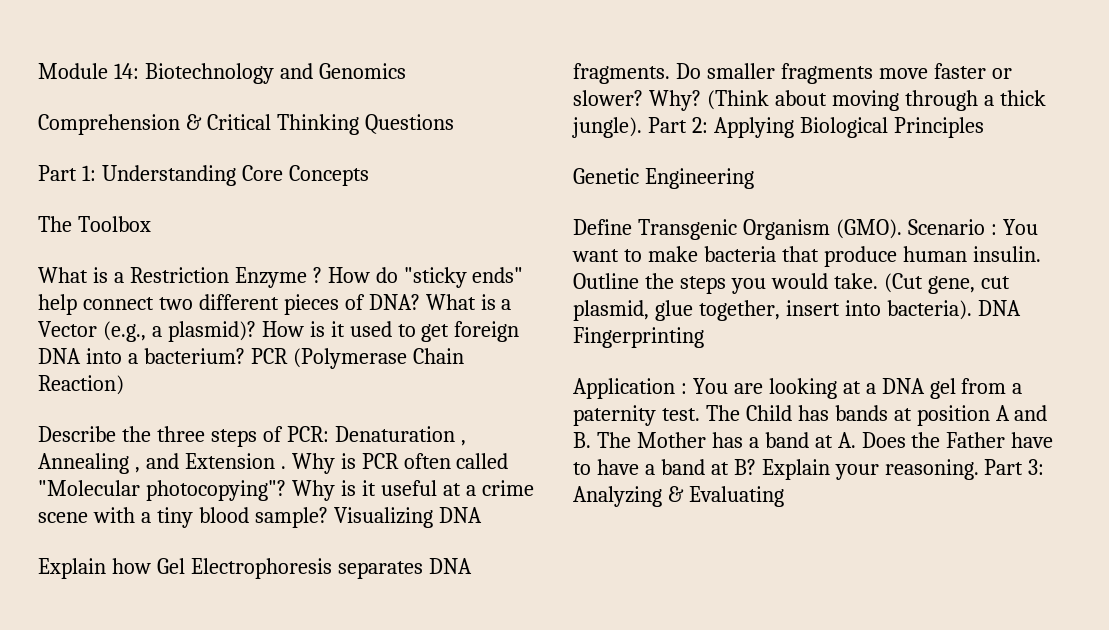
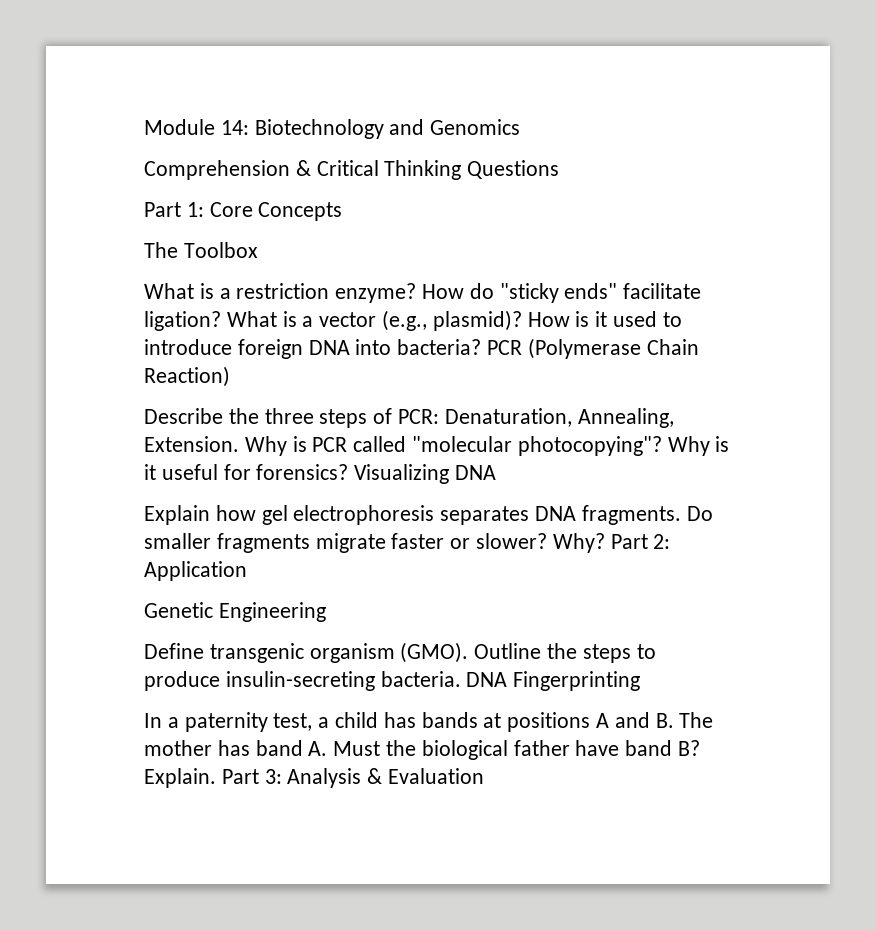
- Part 1: Understanding Core Concepts
+ Part 1: Core Concepts
- What is a Restriction Enzyme ?
+ What is a restriction enzyme?
- How do "sticky ends" help connect two different pieces of DNA? What is a Vector (e.g., a plasmid)?
+ How do "sticky ends" facilitate ligation? What is a vector (e.g., plasmid)?
- How is it used to get foreign DNA into a bacterium?
+ How is it used to introduce foreign DNA into bacteria?
- Describe the three steps of PCR: Denaturation , Annealing , and Extension . Why is PCR often called "Molecular photocopying"?
+ Describe the three steps of PCR: Denaturation, Annealing, Extension. Why is PCR called "molecular photocopying"?
- Why is it useful at a crime scene with a tiny blood sample?
+ Why is it useful for forensics?
- Explain how Gel Electrophoresis separates DNA fragments.
+ Explain how gel electrophoresis separates DNA fragments.
- Do smaller fragments move faster or slower?
+ Do smaller fragments migrate faster or slower?
- (Think about moving through a thick jungle). Part 2: Applying Biological Principles
+ Part 2: Application
  Genetic Engineering
- Define Transgenic Organism (GMO). Scenario : You want to make bacteria that produce human insulin. Outline the steps you would take. (Cut gene, cut plasmid, glue together, insert into bacteria). DNA Fingerprinting
- Application : You are looking at a DNA gel from a paternity test. The Child has bands at position A and B. The Mother has a band at A. Does the Father have to have a band at B? Explain your reasoning. Part 3: Analyzing & Evaluating
+ Define transgenic organism (GMO). Outline the steps to produce insulin-secreting bacteria. DNA Fingerprinting
+ In a paternity test, a child has bands at positions A and B. The mother has band A. Must the biological father have band B? Explain. Part 3: Analysis & Evaluation

